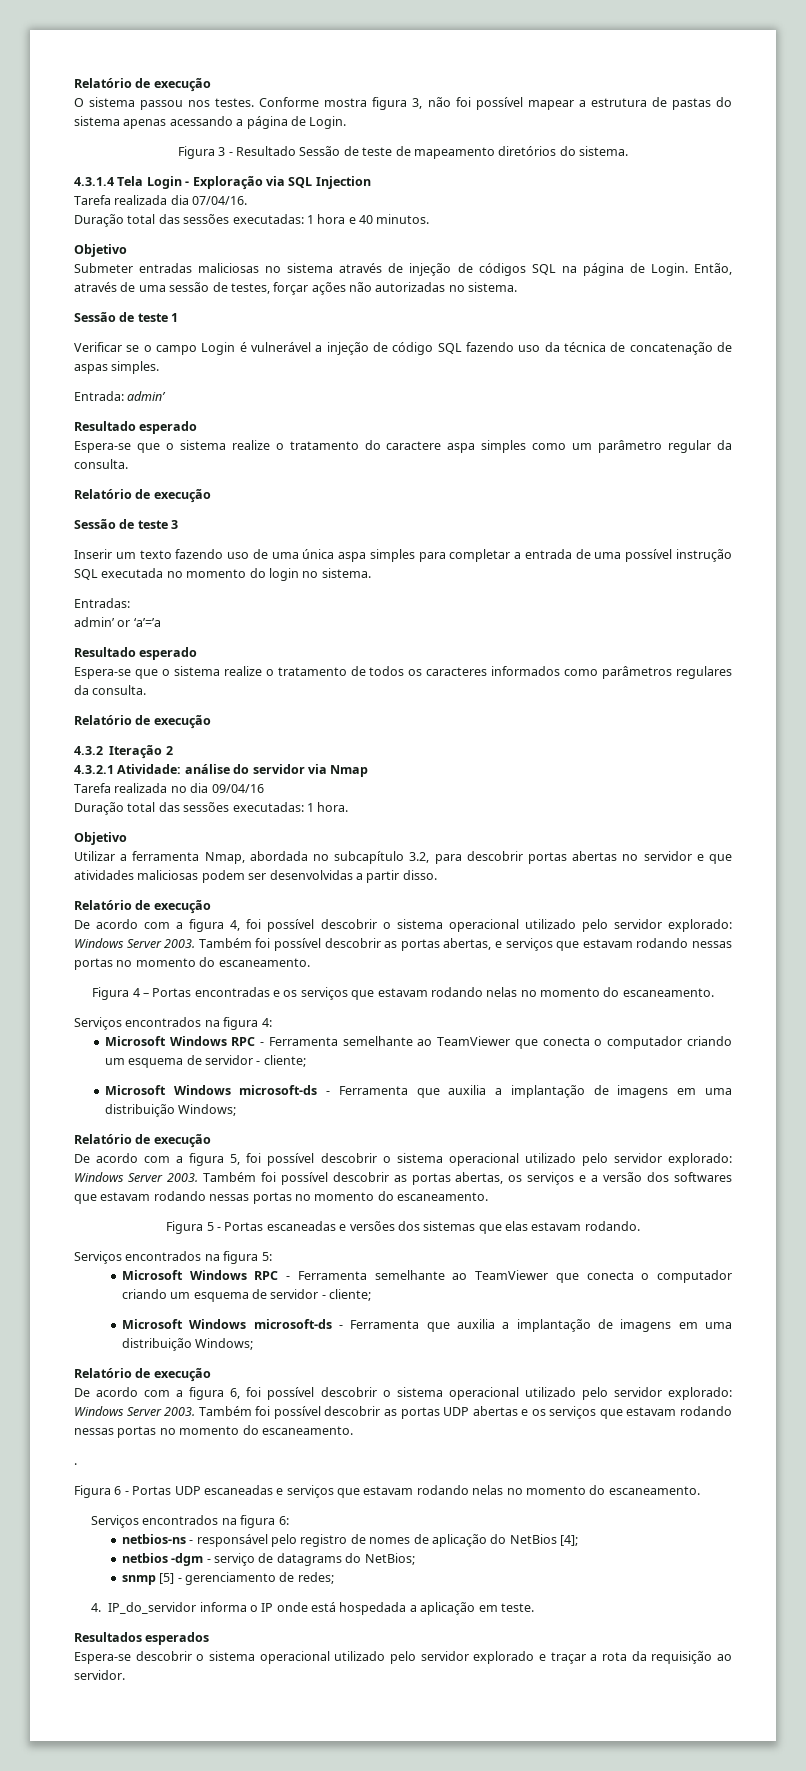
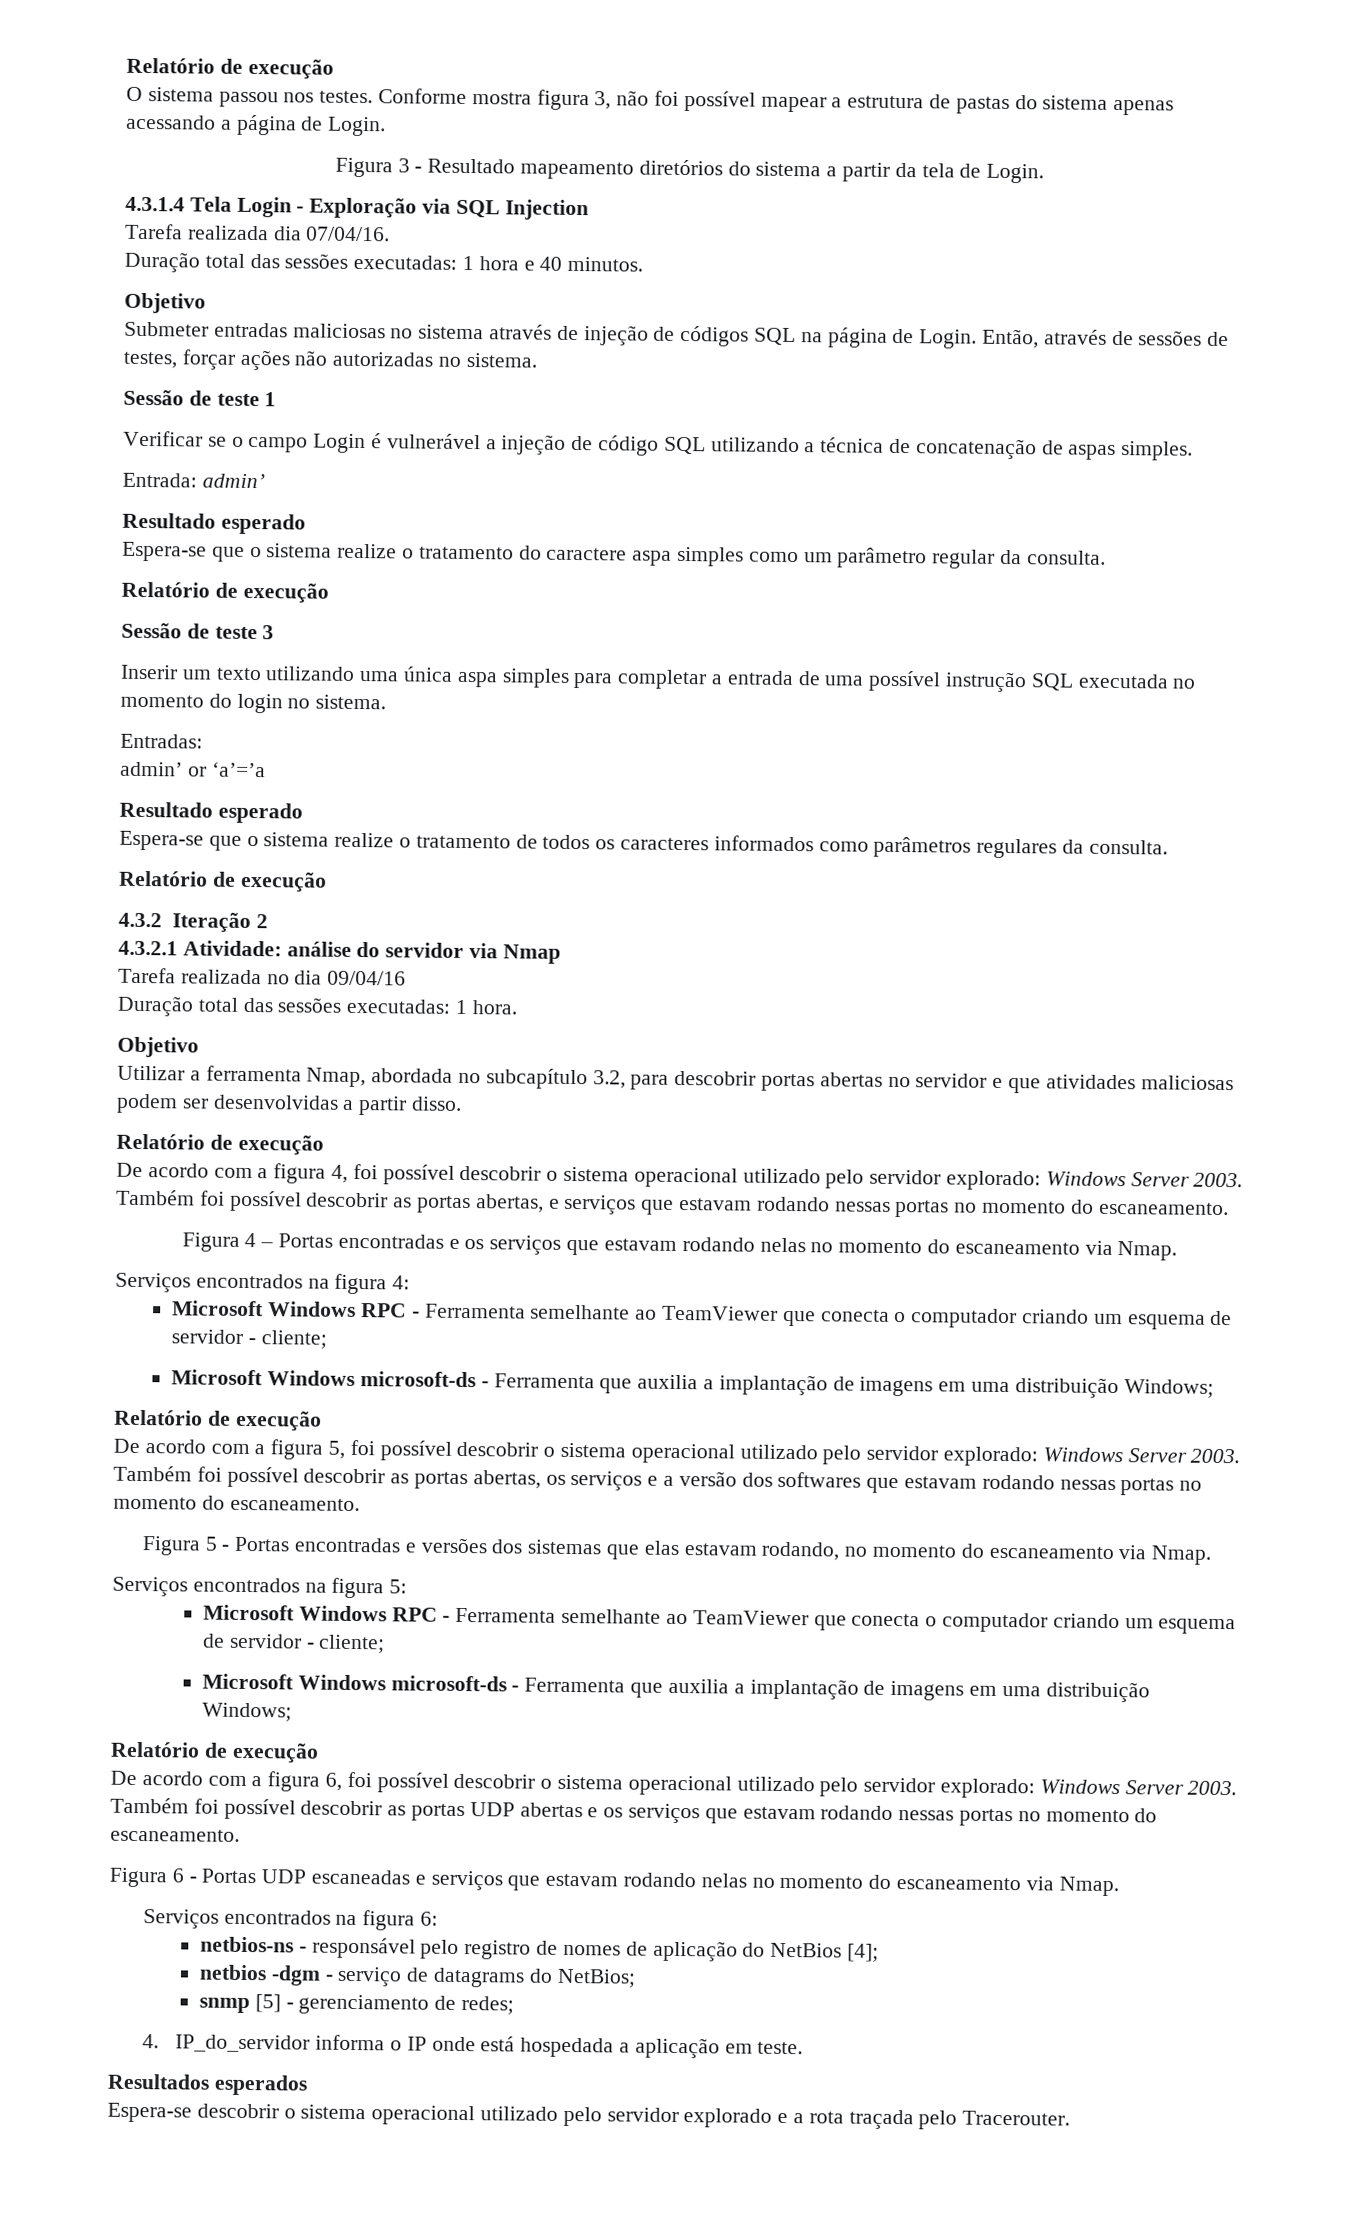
- Figura 3 - Resultado Sessão de teste de mapeamento diretórios do sistema.
+ Figura 3 - Resultado mapeamento diretórios do sistema a partir da tela de Login.
- Então, através de uma sessão de testes, forçar ações não autorizadas no sistema.
+ Então, através de sessões de testes, forçar ações não autorizadas no sistema.
- Verificar se o campo Login é vulnerável a injeção de código SQL fazendo uso da técnica de concatenação de aspas simples.
+ Verificar se o campo Login é vulnerável a injeção de código SQL utilizando a técnica de concatenação de aspas simples.
- Inserir um texto fazendo uso de uma única aspa simples para completar a entrada de uma possível instrução SQL executada no momento do login no sistema.
+ Inserir um texto utilizando uma única aspa simples para completar a entrada de uma possível instrução SQL executada no momento do login no sistema.
- Figura 4 – Portas encontradas e os serviços que estavam rodando nelas no momento do escaneamento.
+ Figura 4 – Portas encontradas e os serviços que estavam rodando nelas no momento do escaneamento via Nmap.
- Figura 5 - Portas escaneadas e versões dos sistemas que elas estavam rodando.
+ Figura 5 - Portas encontradas e versões dos sistemas que elas estavam rodando, no momento do escaneamento via Nmap.
- .
- Figura 6 - Portas UDP escaneadas e serviços que estavam rodando nelas no momento do escaneamento.
+ Figura 6 - Portas UDP escaneadas e serviços que estavam rodando nelas no momento do escaneamento via Nmap.
- Espera-se descobrir o sistema operacional utilizado pelo servidor explorado e traçar a rota da requisição ao servidor.
+ Espera-se descobrir o sistema operacional utilizado pelo servidor explorado e a rota traçada pelo Tracerouter.

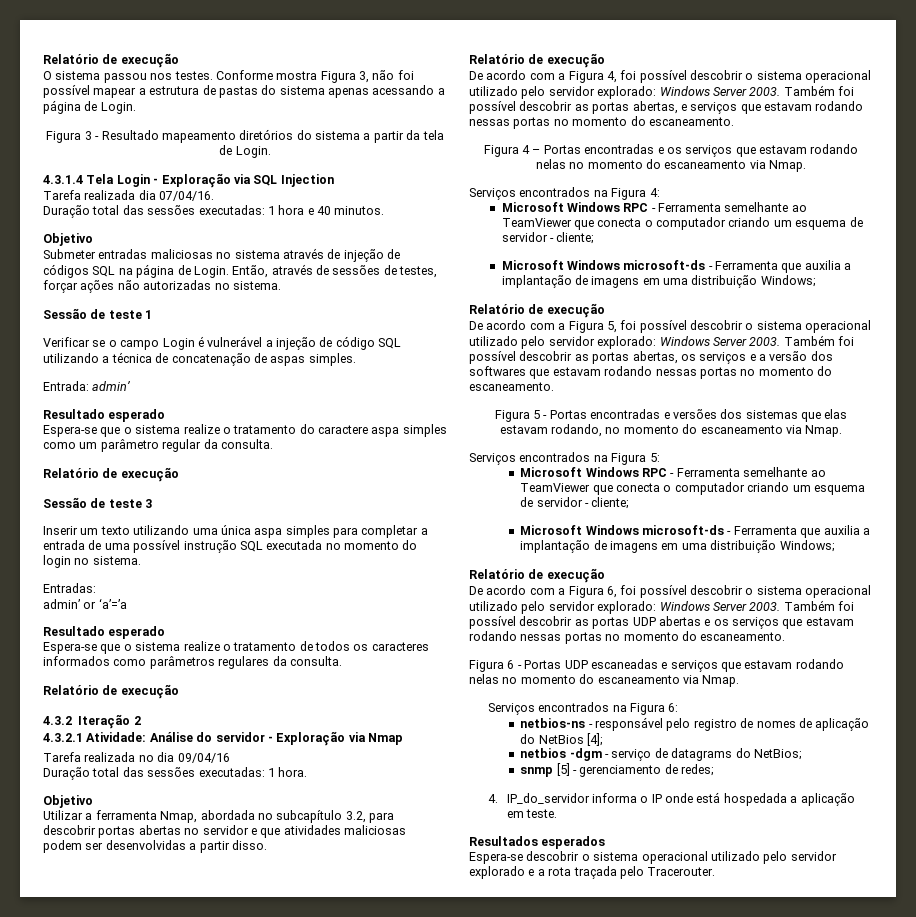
- Conforme mostra figura 3, não foi possível mapear a estrutura de pastas do sistema apenas acessando a página de Login.
+ Conforme mostra Figura 3, não foi possível mapear a estrutura de pastas do sistema apenas acessando a página de Login.
- 4.3.2.1 Atividade: análise do servidor via Nmap
+ 4.3.2.1 Atividade: Análise do servidor - Exploração via Nmap
- De acordo com a figura 4, foi possível descobrir o sistema operacional utilizado pelo servidor explorado: Windows Server 2003.
+ De acordo com a Figura 4, foi possível descobrir o sistema operacional utilizado pelo servidor explorado: Windows Server 2003.
- Serviços encontrados na figura 4:
+ Serviços encontrados na Figura 4:
- De acordo com a figura 5, foi possível descobrir o sistema operacional utilizado pelo servidor explorado: Windows Server 2003.
+ De acordo com a Figura 5, foi possível descobrir o sistema operacional utilizado pelo servidor explorado: Windows Server 2003.
- Serviços encontrados na figura 5:
+ Serviços encontrados na Figura 5:
- De acordo com a figura 6, foi possível descobrir o sistema operacional utilizado pelo servidor explorado: Windows Server 2003.
+ De acordo com a Figura 6, foi possível descobrir o sistema operacional utilizado pelo servidor explorado: Windows Server 2003.
- Serviços encontrados na figura 6:
+ Serviços encontrados na Figura 6:

